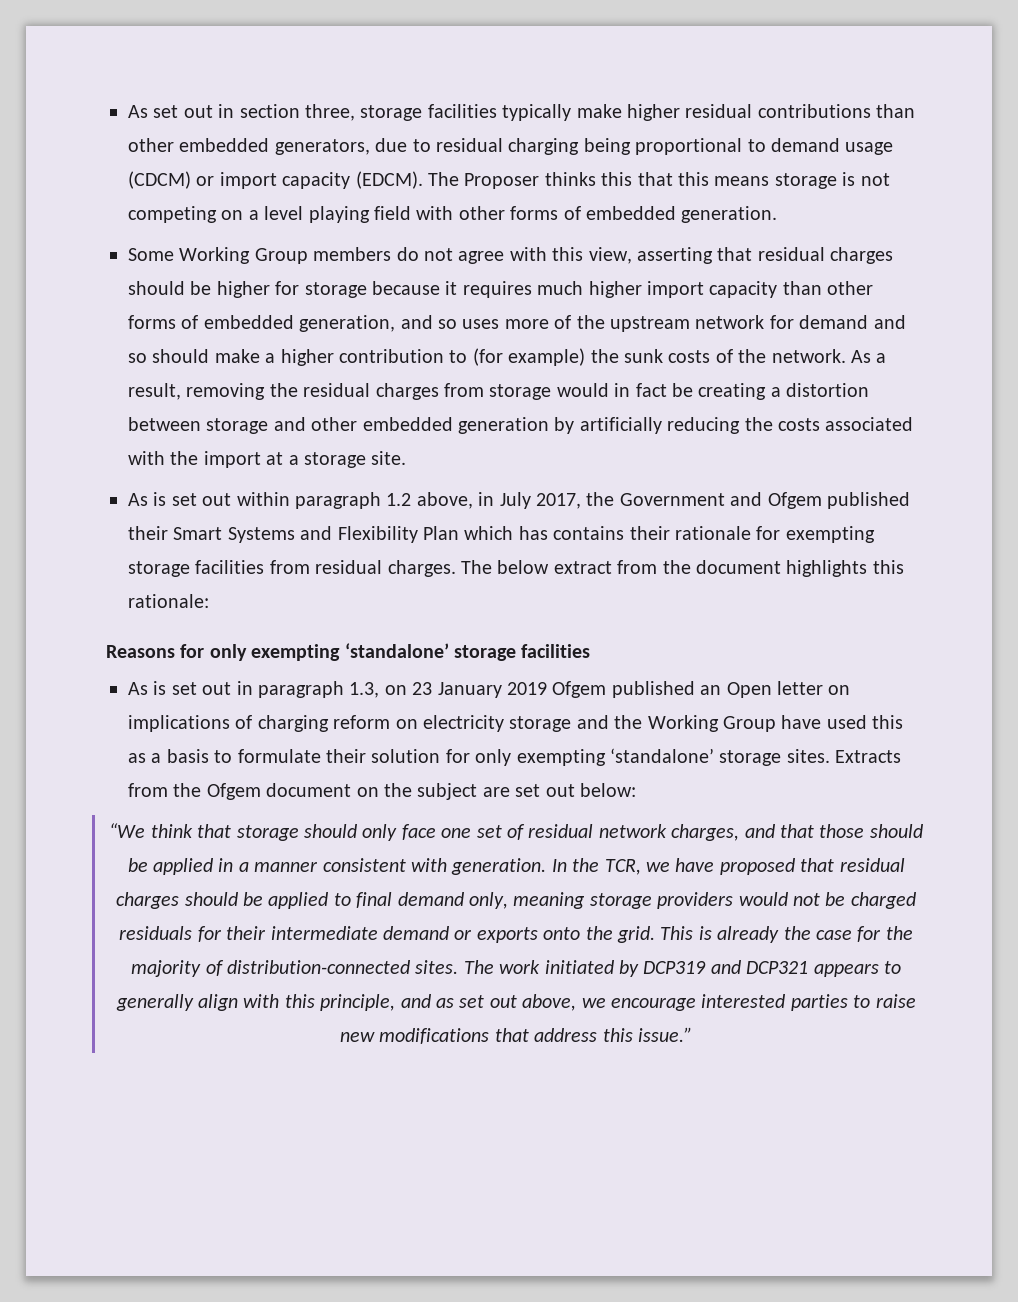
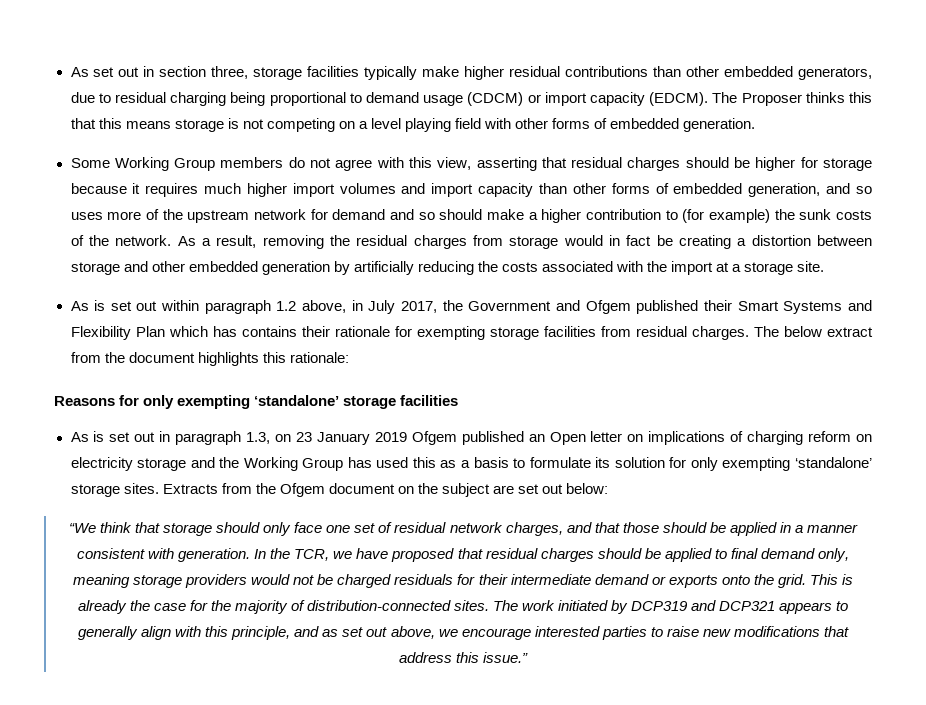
- Some Working Group members do not agree with this view, asserting that residual charges should be higher for storage because it requires much higher import capacity than other forms of embedded generation, and so uses more of the upstream network for demand and so should make a higher contribution to (for example) the sunk costs of the network.
+ Some Working Group members do not agree with this view, asserting that residual charges should be higher for storage because it requires much higher import volumes and import capacity than other forms of embedded generation, and so uses more of the upstream network for demand and so should make a higher contribution to (for example) the sunk costs of the network.
- As is set out in paragraph 1.3, on 23 January 2019 Ofgem published an Open letter on implications of charging reform on electricity storage and the Working Group have used this as a basis to formulate their solution for only exempting ‘standalone’ storage sites.
+ As is set out in paragraph 1.3, on 23 January 2019 Ofgem published an Open letter on implications of charging reform on electricity storage and the Working Group has used this as a basis to formulate its solution for only exempting ‘standalone’ storage sites.

